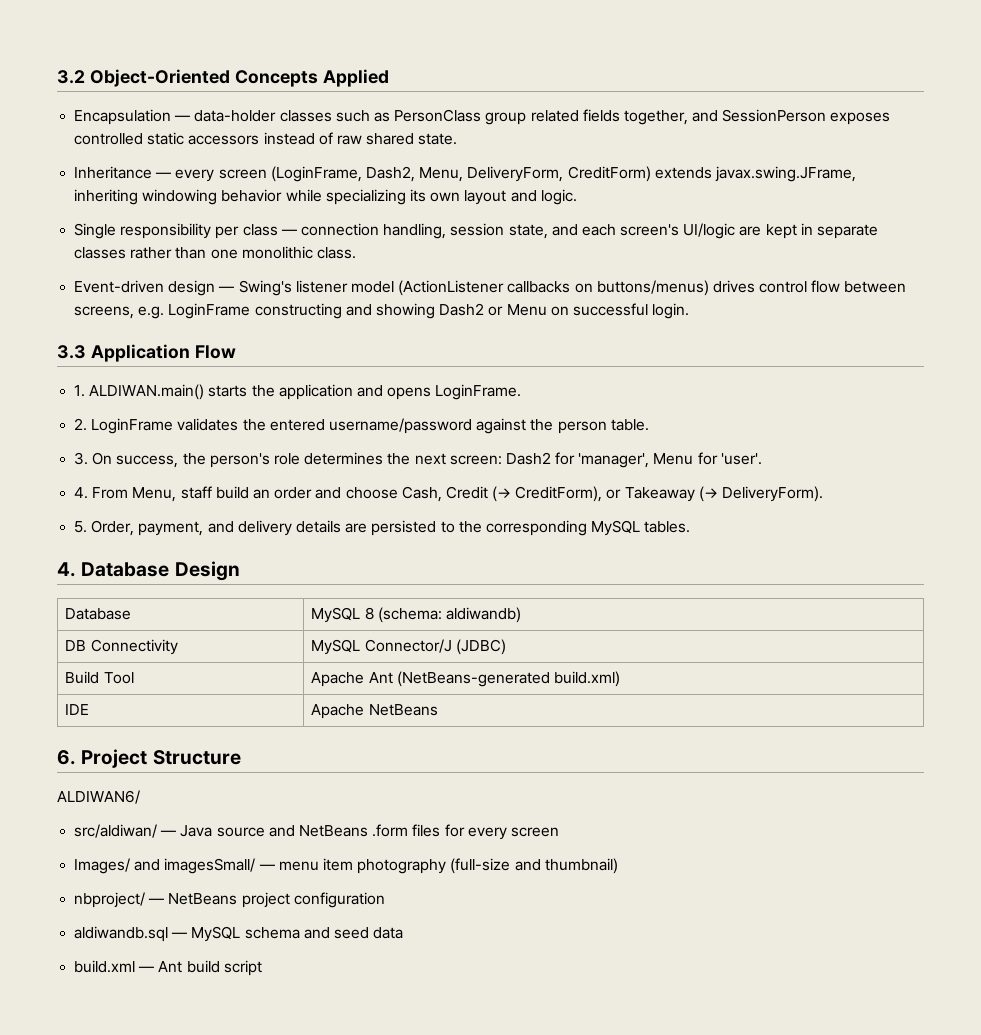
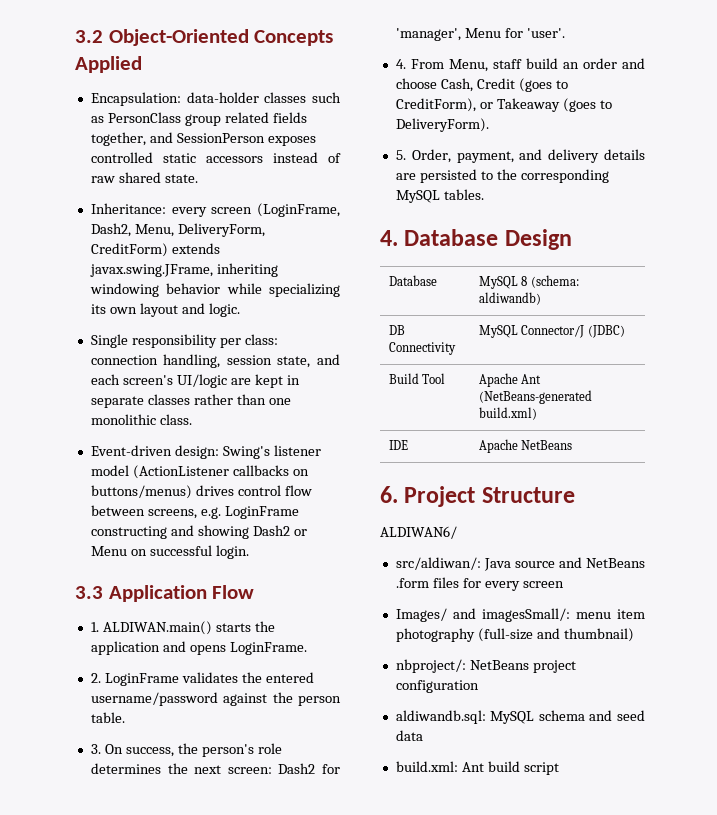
- Encapsulation — data-holder classes such as PersonClass group related fields together, and SessionPerson exposes controlled static accessors instead of raw shared state.
+ Encapsulation: data-holder classes such as PersonClass group related fields together, and SessionPerson exposes controlled static accessors instead of raw shared state.
- Inheritance — every screen (LoginFrame, Dash2, Menu, DeliveryForm, CreditForm) extends javax.swing.JFrame, inheriting windowing behavior while specializing its own layout and logic.
+ Inheritance: every screen (LoginFrame, Dash2, Menu, DeliveryForm, CreditForm) extends javax.swing.JFrame, inheriting windowing behavior while specializing its own layout and logic.
- Single responsibility per class — connection handling, session state, and each screen's UI/logic are kept in separate classes rather than one monolithic class.
+ Single responsibility per class: connection handling, session state, and each screen's UI/logic are kept in separate classes rather than one monolithic class.
- Event-driven design — Swing's listener model (ActionListener callbacks on buttons/menus) drives control flow between screens, e.g. LoginFrame constructing and showing Dash2 or Menu on successful login.
+ Event-driven design: Swing's listener model (ActionListener callbacks on buttons/menus) drives control flow between screens, e.g. LoginFrame constructing and showing Dash2 or Menu on successful login.
- 4. From Menu, staff build an order and choose Cash, Credit (→ CreditForm), or Takeaway (→ DeliveryForm).
+ 4. From Menu, staff build an order and choose Cash, Credit (goes to CreditForm), or Takeaway (goes to DeliveryForm).
- src/aldiwan/ — Java source and NetBeans .form files for every screen
+ src/aldiwan/: Java source and NetBeans .form files for every screen
- Images/ and imagesSmall/ — menu item photography (full-size and thumbnail)
+ Images/ and imagesSmall/: menu item photography (full-size and thumbnail)
- nbproject/ — NetBeans project configuration
+ nbproject/: NetBeans project configuration
- aldiwandb.sql — MySQL schema and seed data
+ aldiwandb.sql: MySQL schema and seed data
- build.xml — Ant build script
+ build.xml: Ant build script

